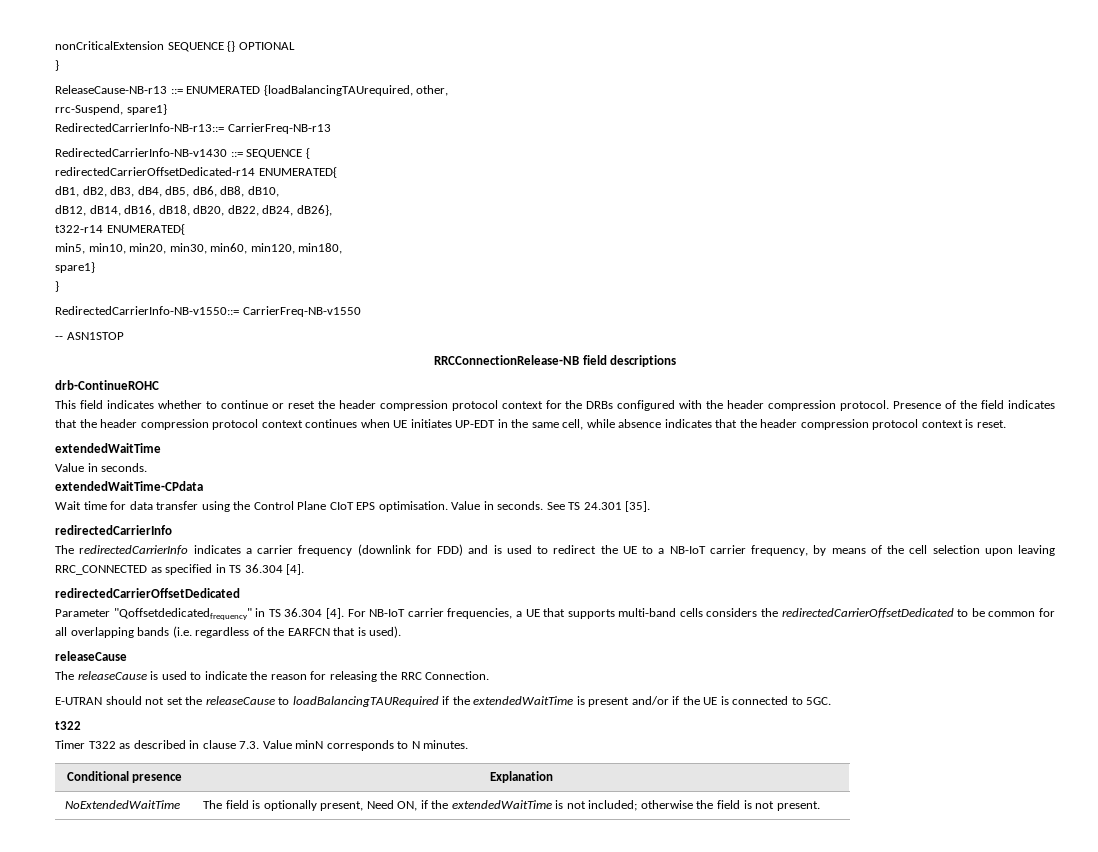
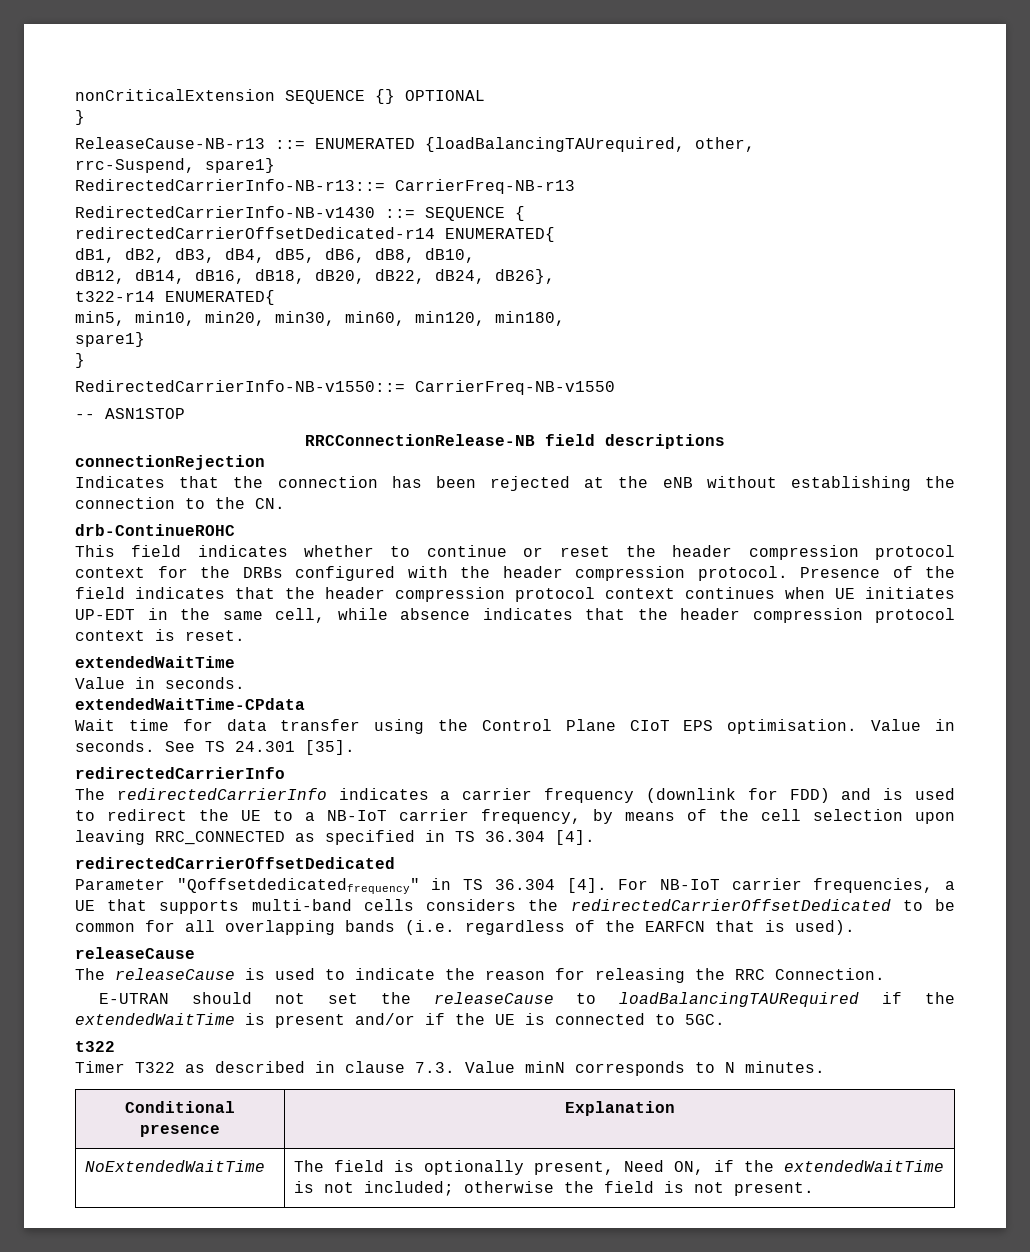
+ connectionRejection
+ Indicates that the connection has been rejected at the eNB without establishing the connection to the CN.

